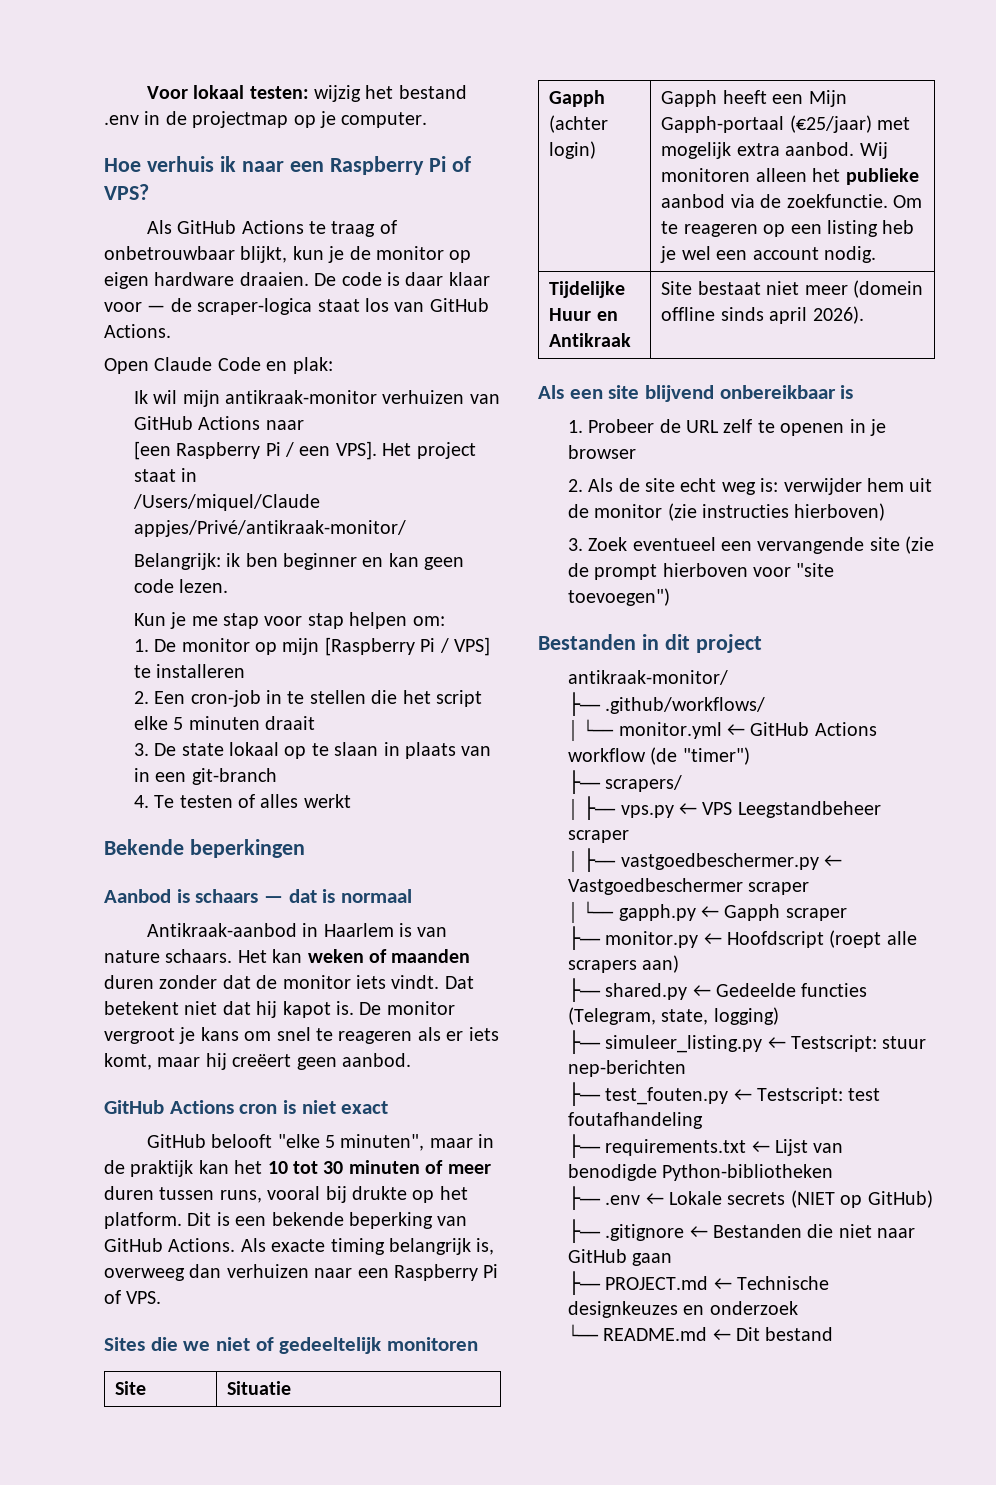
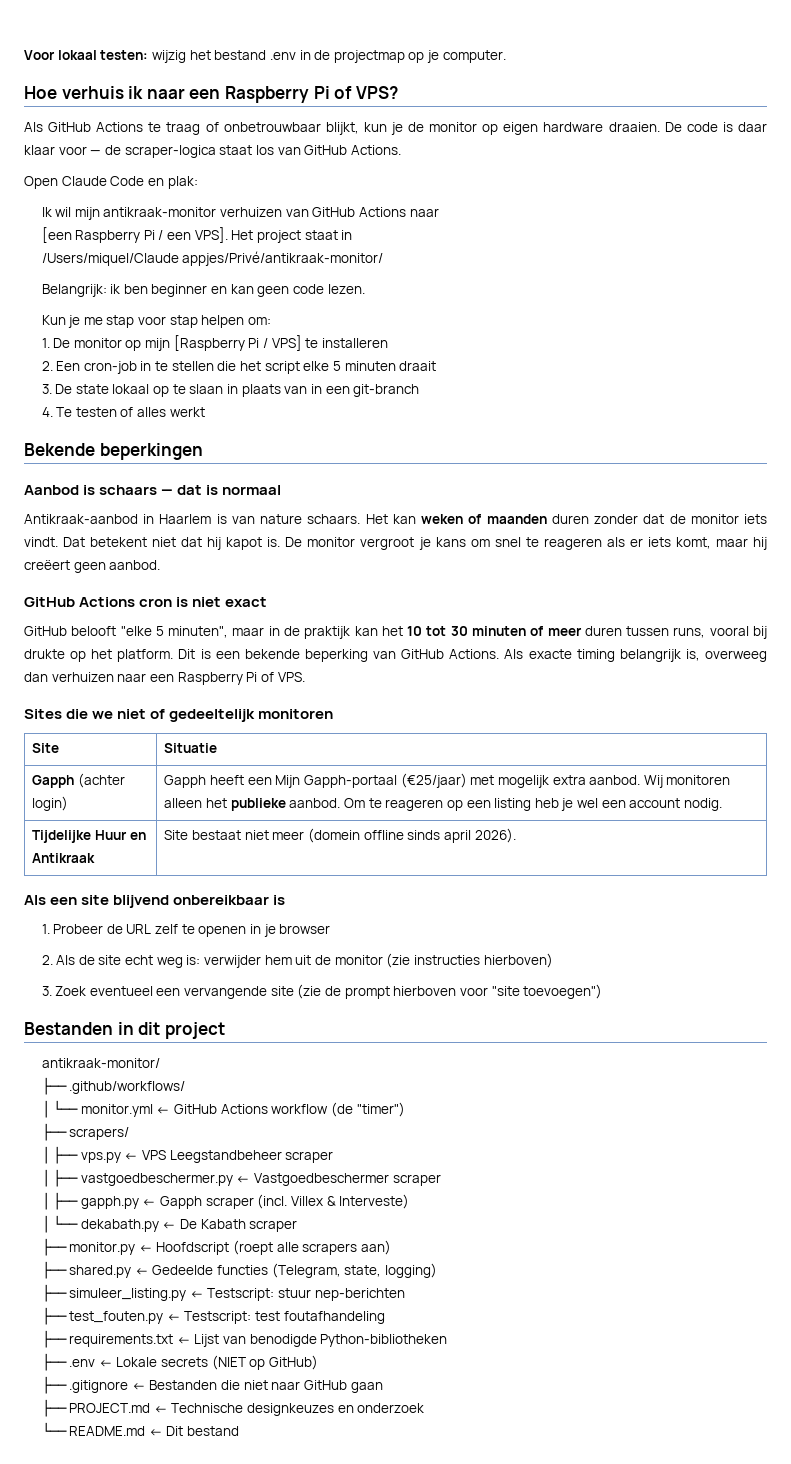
- Gapph (achter login) | Gapph heeft een Mijn Gapph-portaal (€25/jaar) met mogelijk extra aanbod. Wij monitoren alleen het publieke aanbod via de zoekfunctie. Om te reageren op een listing heb je wel een account nodig.
+ Gapph (achter login) | Gapph heeft een Mijn Gapph-portaal (€25/jaar) met mogelijk extra aanbod. Wij monitoren alleen het publieke aanbod. Om te reageren op een listing heb je wel een account nodig.
- │ └── gapph.py ← Gapph scraper
+ │ ├── gapph.py ← Gapph scraper (incl. Villex & Interveste)
+ │ └── dekabath.py ← De Kabath scraper

